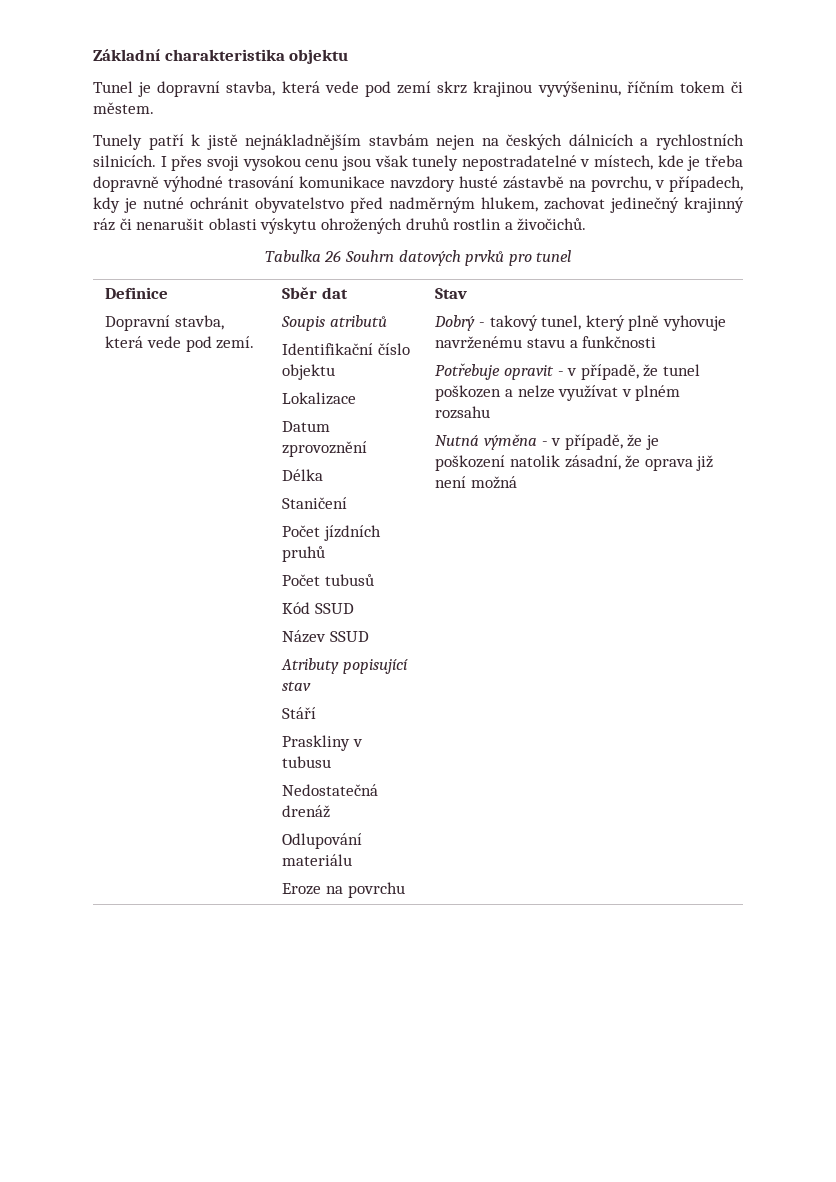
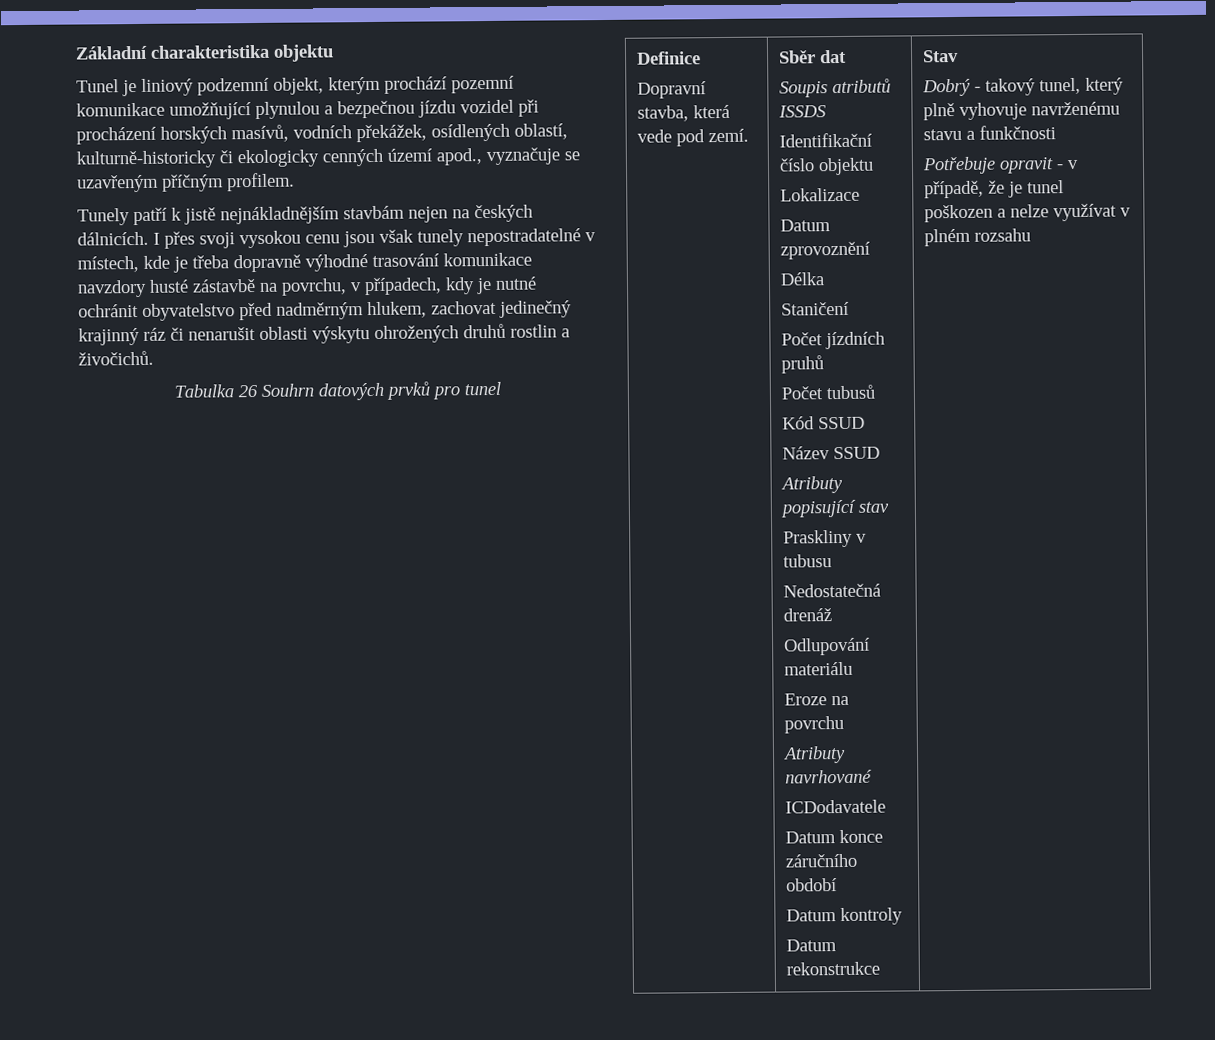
- Tunel je dopravní stavba, která vede pod zemí skrz krajinou vyvýšeninu, říčním tokem či městem.
+ Tunel je liniový podzemní objekt, kterým prochází pozemní komunikace umožňující plynulou a bezpečnou jízdu vozidel při procházení horských masívů, vodních překážek, osídlených oblastí, kulturně-historicky či ekologicky cenných území apod., vyznačuje se uzavřeným příčným profilem.
- Tunely patří k jistě nejnákladnějším stavbám nejen na českých dálnicích a rychlostních silnicích.
+ Tunely patří k jistě nejnákladnějším stavbám nejen na českých dálnicích.
- Soupis atributů
+ Soupis atributů ISSDS
- Stáří
+ Atributy navrhované
+ ICDodavatele
+ Datum konce záručního období
+ Datum kontroly
+ Datum rekonstrukce
- Potřebuje opravit - v případě, že tunel poškozen a nelze využívat v plném rozsahu
+ Potřebuje opravit - v případě, že je tunel poškozen a nelze využívat v plném rozsahu
- Nutná výměna - v případě, že je poškození natolik zásadní, že oprava již není možná

